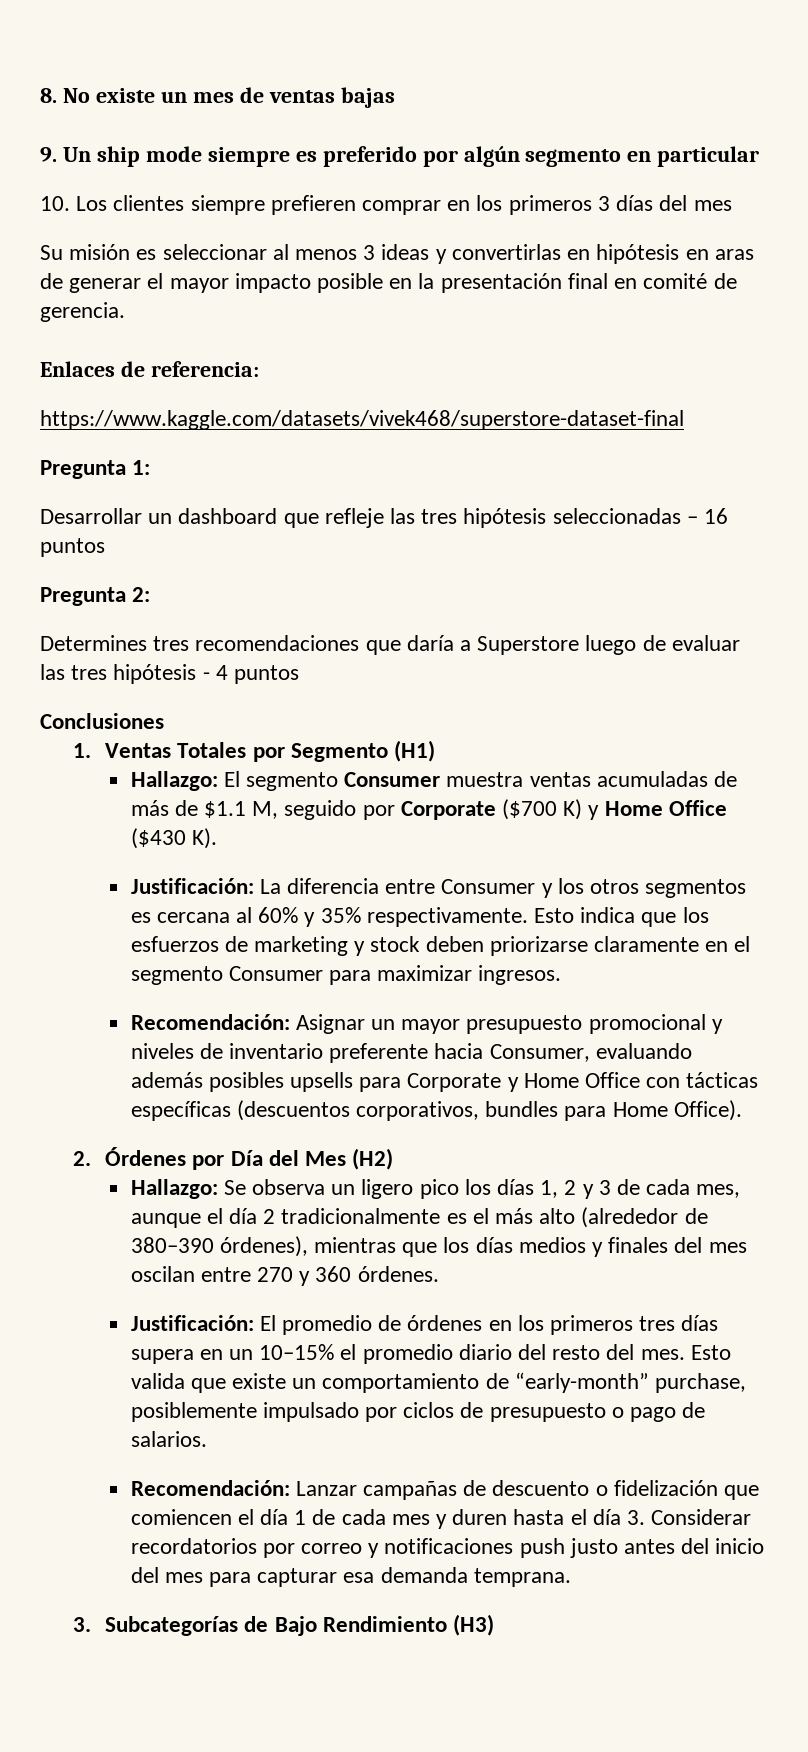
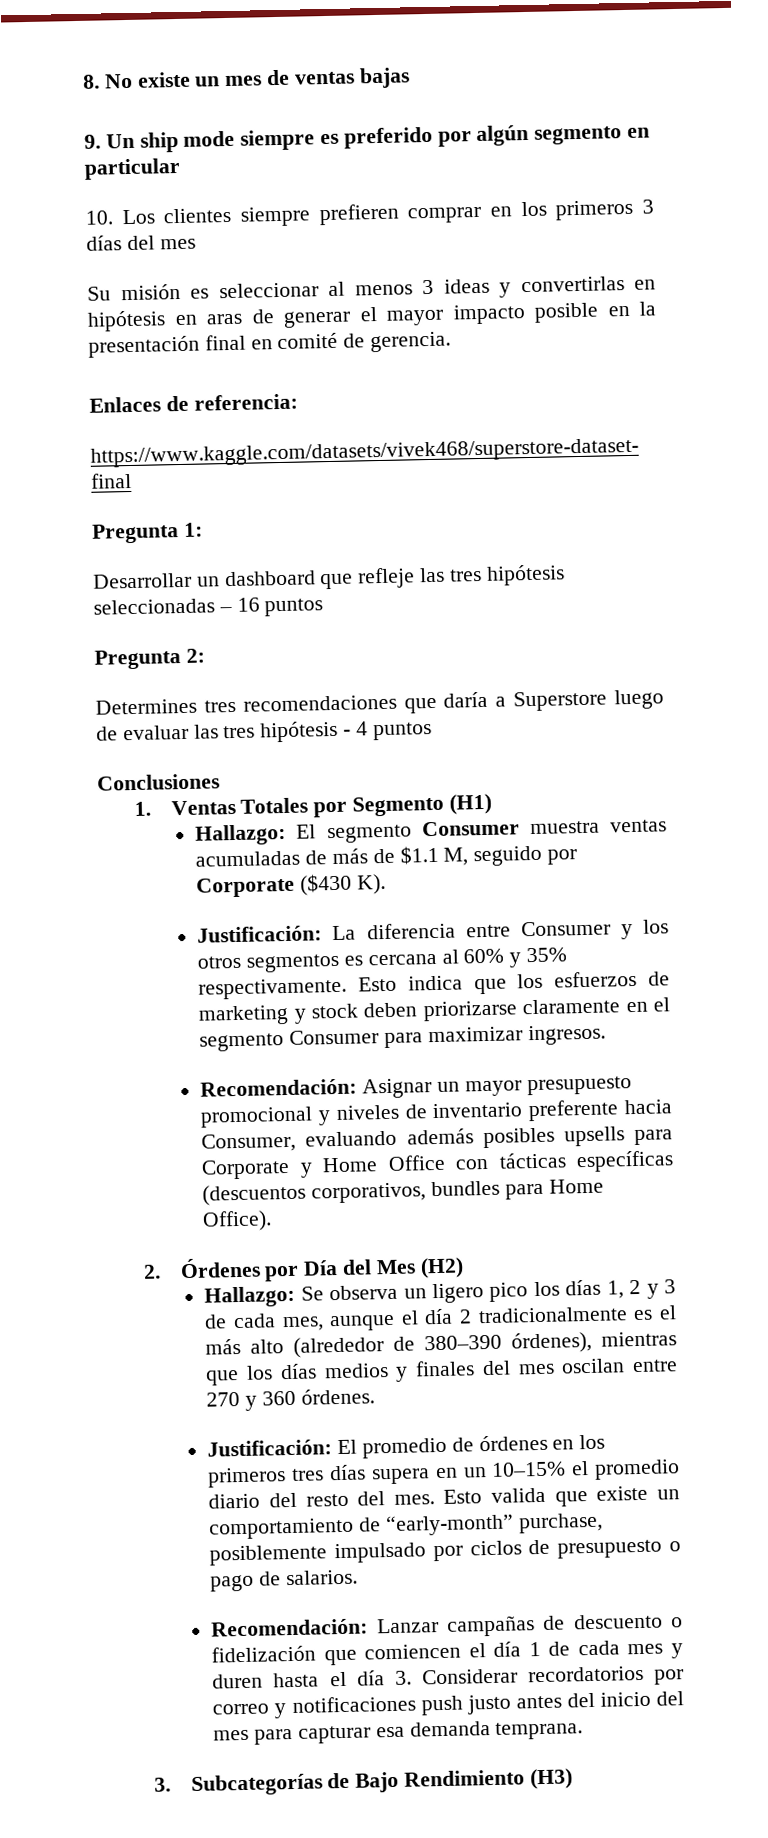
- Hallazgo: El segmento Consumer muestra ventas acumuladas de más de $1.1 M, seguido por Corporate ($700 K) y Home Office ($430 K).
+ Hallazgo: El segmento Consumer muestra ventas acumuladas de más de $1.1 M, seguido por Corporate ($430 K).

